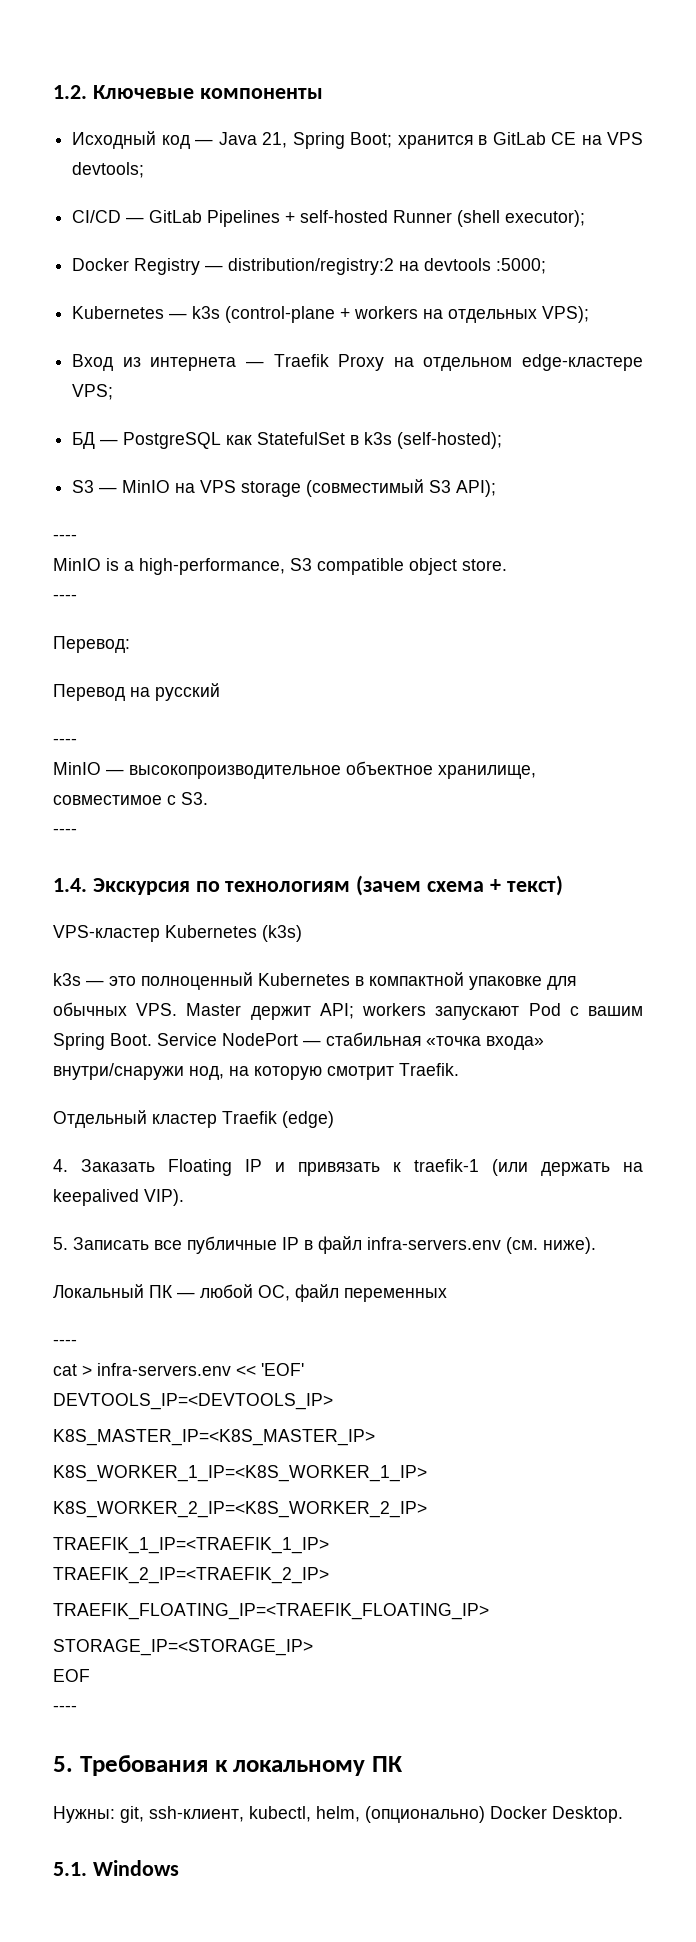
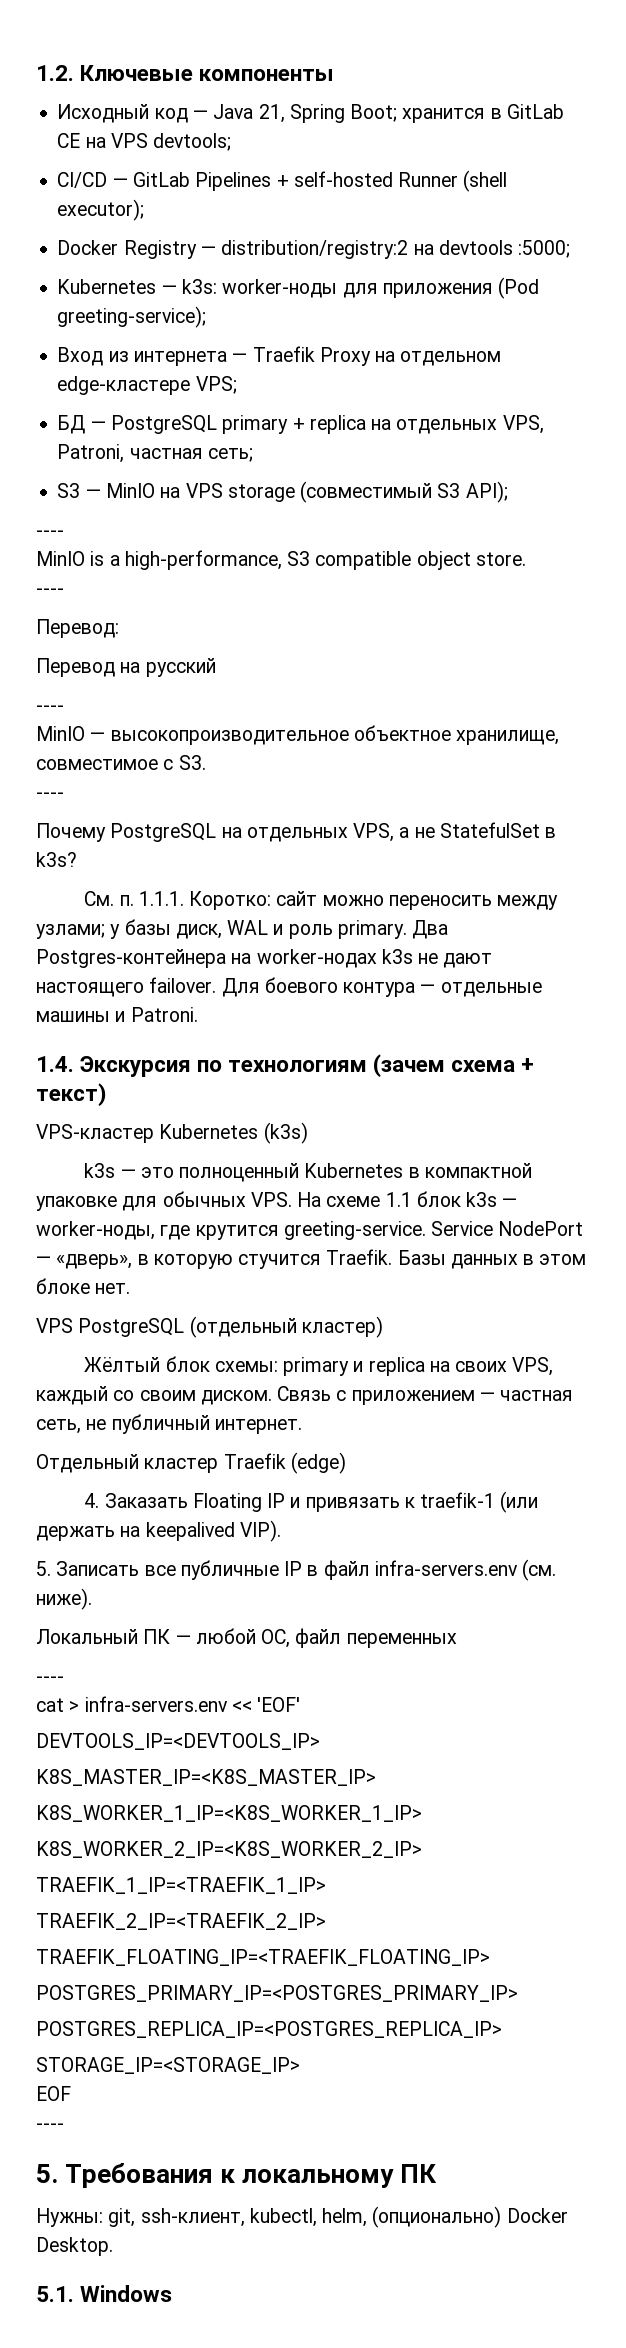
- Kubernetes — k3s (control-plane + workers на отдельных VPS);
+ Kubernetes — k3s: worker-ноды для приложения (Pod greeting-service);
- БД — PostgreSQL как StatefulSet в k3s (self-hosted);
+ БД — PostgreSQL primary + replica на отдельных VPS, Patroni, частная сеть;
+ Почему PostgreSQL на отдельных VPS, а не StatefulSet в k3s?
+ См. п. 1.1.1. Коротко: сайт можно переносить между узлами; у базы диск, WAL и роль primary. Два Postgres-контейнера на worker-нодах k3s не дают настоящего failover. Для боевого контура — отдельные машины и Patroni.
- k3s — это полноценный Kubernetes в компактной упаковке для обычных VPS. Master держит API; workers запускают Pod с вашим Spring Boot. Service NodePort — стабильная «точка входа» внутри/снаружи нод, на которую смотрит Traefik.
+ k3s — это полноценный Kubernetes в компактной упаковке для обычных VPS. На схеме 1.1 блок k3s — worker-ноды, где крутится greeting-service. Service NodePort — «дверь», в которую стучится Traefik. Базы данных в этом блоке нет.
+ VPS PostgreSQL (отдельный кластер)
+ Жёлтый блок схемы: primary и replica на своих VPS, каждый со своим диском. Связь с приложением — частная сеть, не публичный интернет.
+ POSTGRES_PRIMARY_IP=<POSTGRES_PRIMARY_IP>
+ POSTGRES_REPLICA_IP=<POSTGRES_REPLICA_IP>

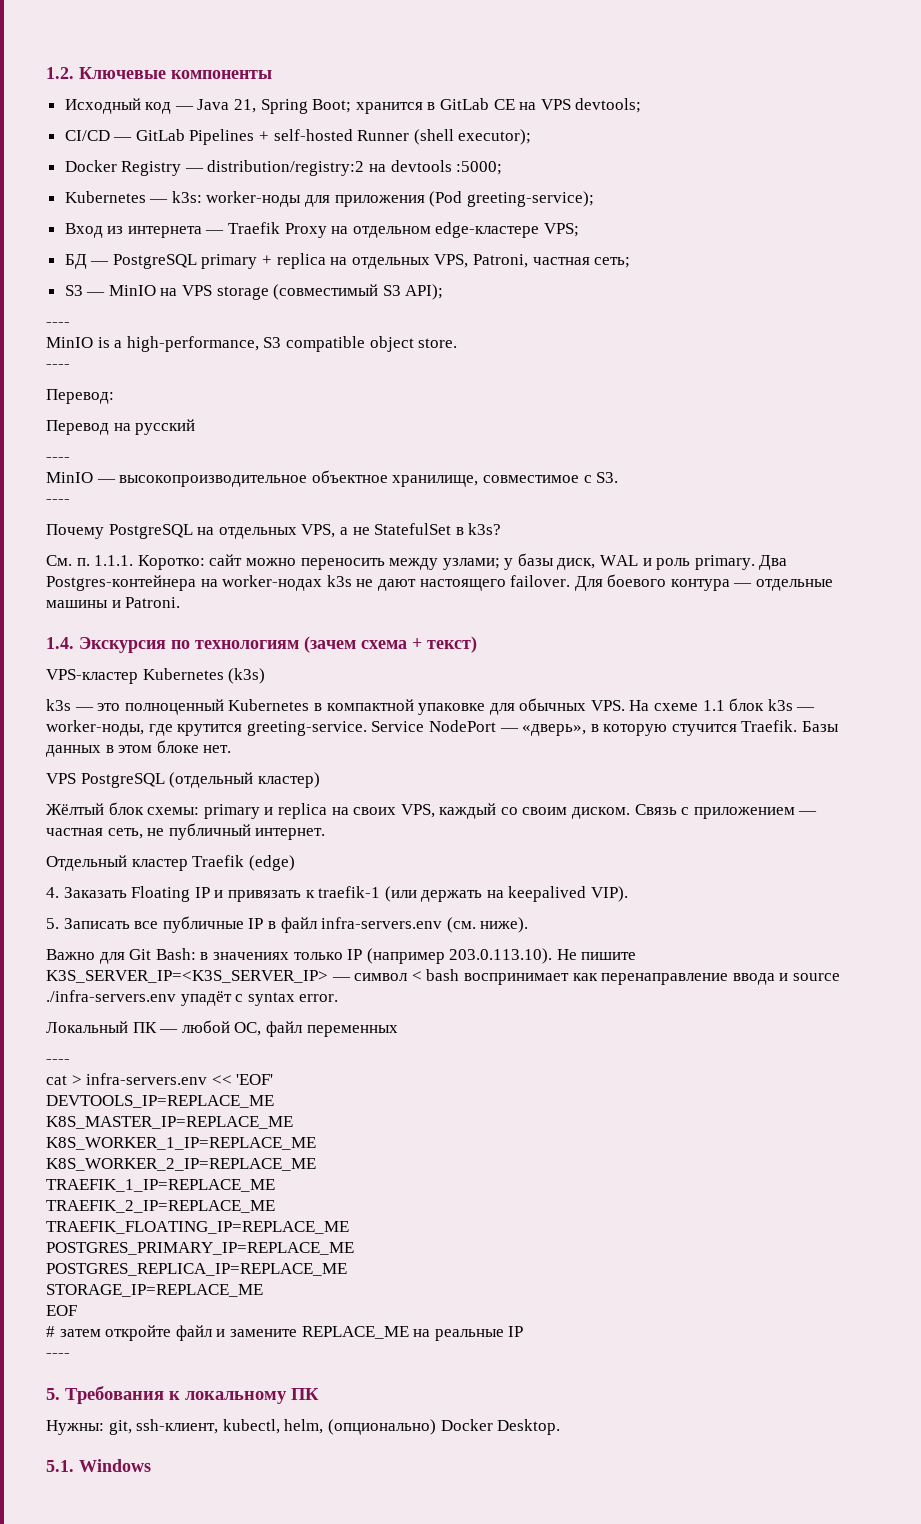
+ Важно для Git Bash: в значениях только IP (например 203.0.113.10). Не пишите K3S_SERVER_IP=<K3S_SERVER_IP> — символ < bash воспринимает как перенаправление ввода и source ./infra-servers.env упадёт с syntax error.
- DEVTOOLS_IP=<DEVTOOLS_IP>
- K8S_MASTER_IP=<K8S_MASTER_IP>
- K8S_WORKER_1_IP=<K8S_WORKER_1_IP>
- K8S_WORKER_2_IP=<K8S_WORKER_2_IP>
- TRAEFIK_1_IP=<TRAEFIK_1_IP>
- TRAEFIK_2_IP=<TRAEFIK_2_IP>
- TRAEFIK_FLOATING_IP=<TRAEFIK_FLOATING_IP>
- POSTGRES_PRIMARY_IP=<POSTGRES_PRIMARY_IP>
- POSTGRES_REPLICA_IP=<POSTGRES_REPLICA_IP>
- STORAGE_IP=<STORAGE_IP>
+ DEVTOOLS_IP=REPLACE_ME
+ K8S_MASTER_IP=REPLACE_ME
+ K8S_WORKER_1_IP=REPLACE_ME
+ K8S_WORKER_2_IP=REPLACE_ME
+ TRAEFIK_1_IP=REPLACE_ME
+ TRAEFIK_2_IP=REPLACE_ME
+ TRAEFIK_FLOATING_IP=REPLACE_ME
+ POSTGRES_PRIMARY_IP=REPLACE_ME
+ POSTGRES_REPLICA_IP=REPLACE_ME
+ STORAGE_IP=REPLACE_ME
  EOF
+ # затем откройте файл и замените REPLACE_ME на реальные IP

